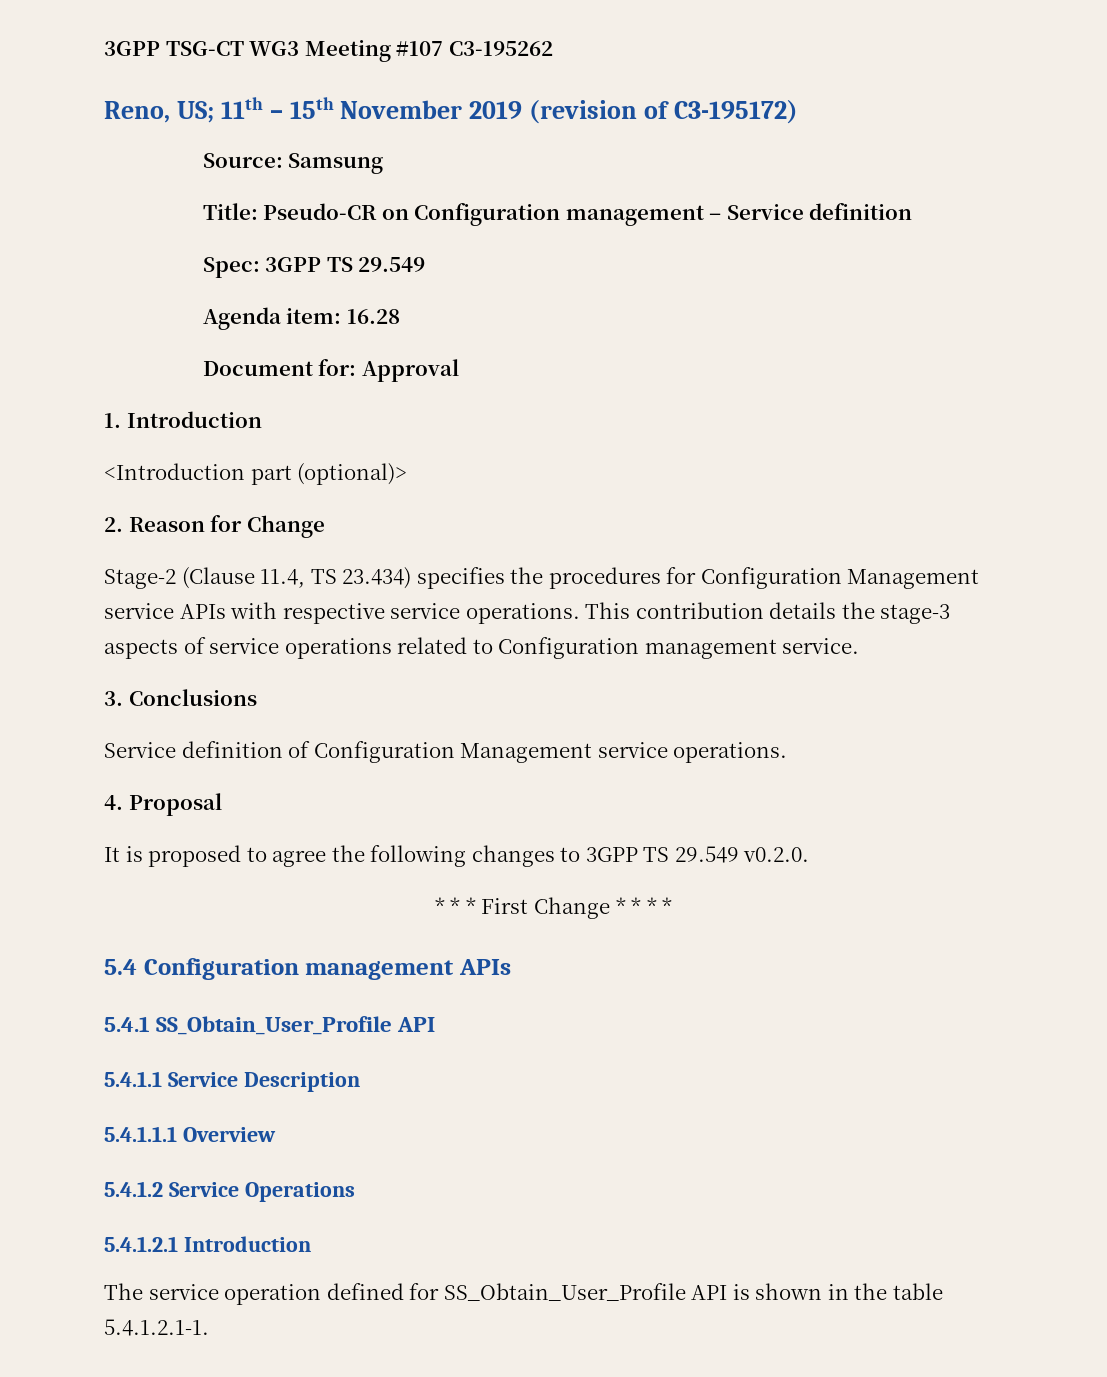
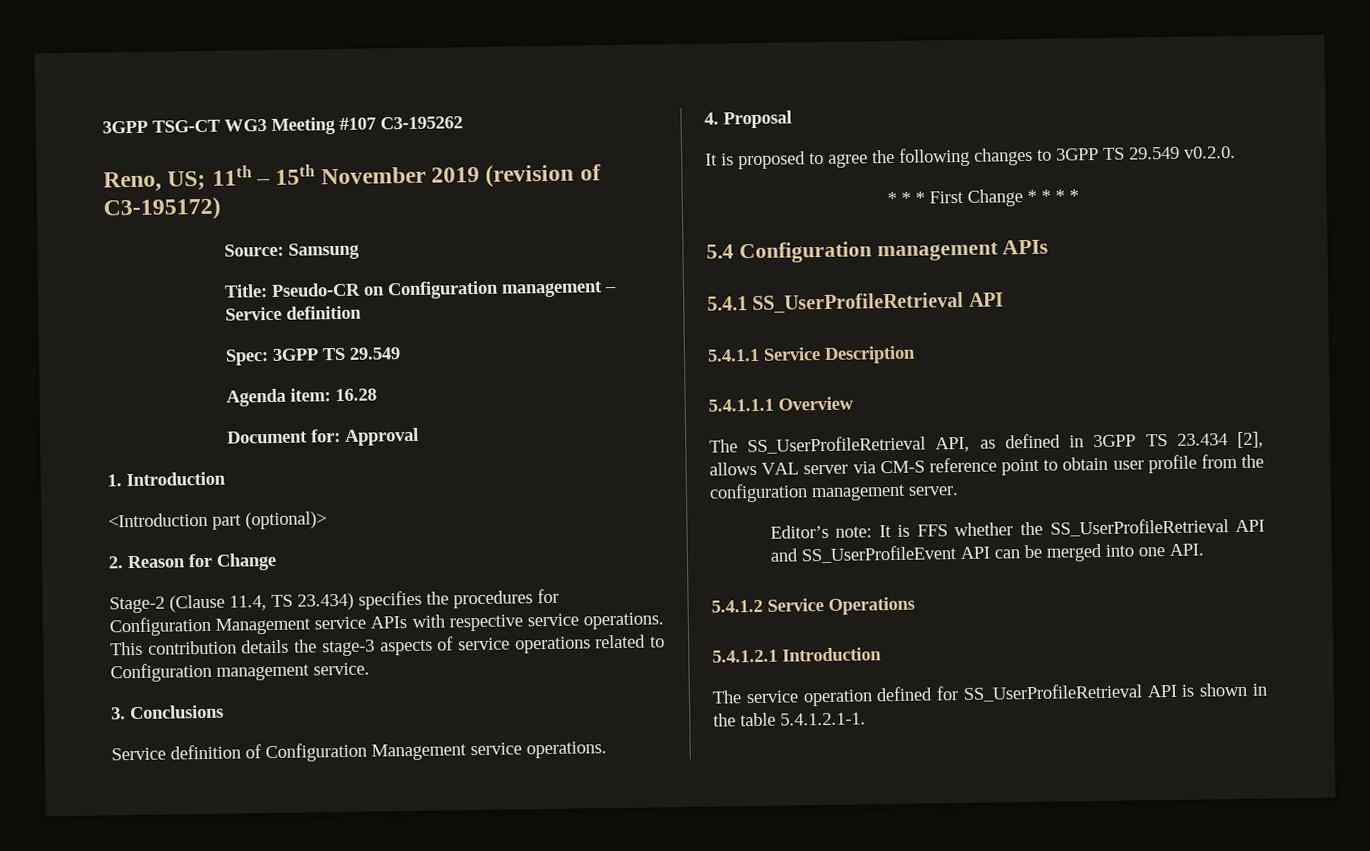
- 5.4.1 SS_Obtain_User_Profile API
+ 5.4.1 SS_UserProfileRetrieval API
+ The SS_UserProfileRetrieval API, as defined in 3GPP TS 23.434 [2], allows VAL server via CM-S reference point to obtain user profile from the configuration management server.
+ Editor’s note: It is FFS whether the SS_UserProfileRetrieval API and SS_UserProfileEvent API can be merged into one API.
- The service operation defined for SS_Obtain_User_Profile API is shown in the table 5.4.1.2.1-1.
+ The service operation defined for SS_UserProfileRetrieval API is shown in the table 5.4.1.2.1-1.

